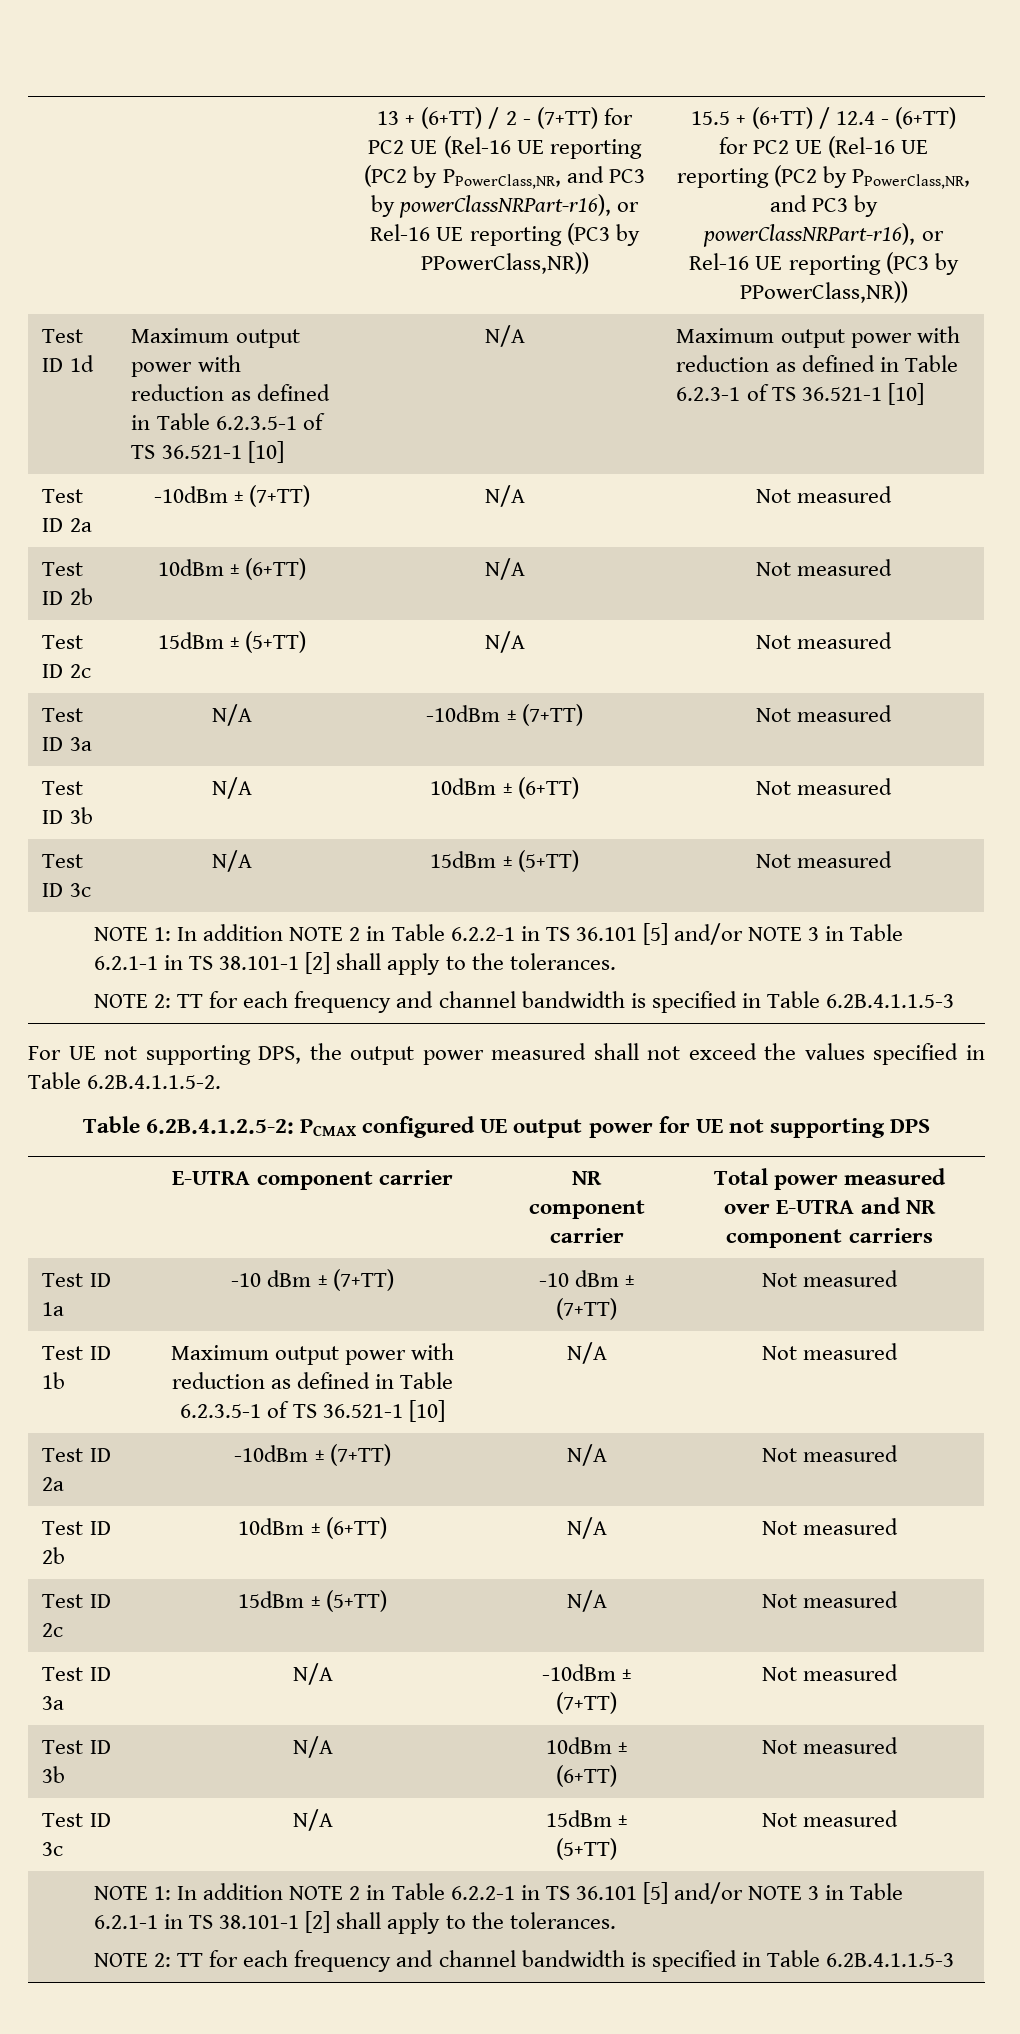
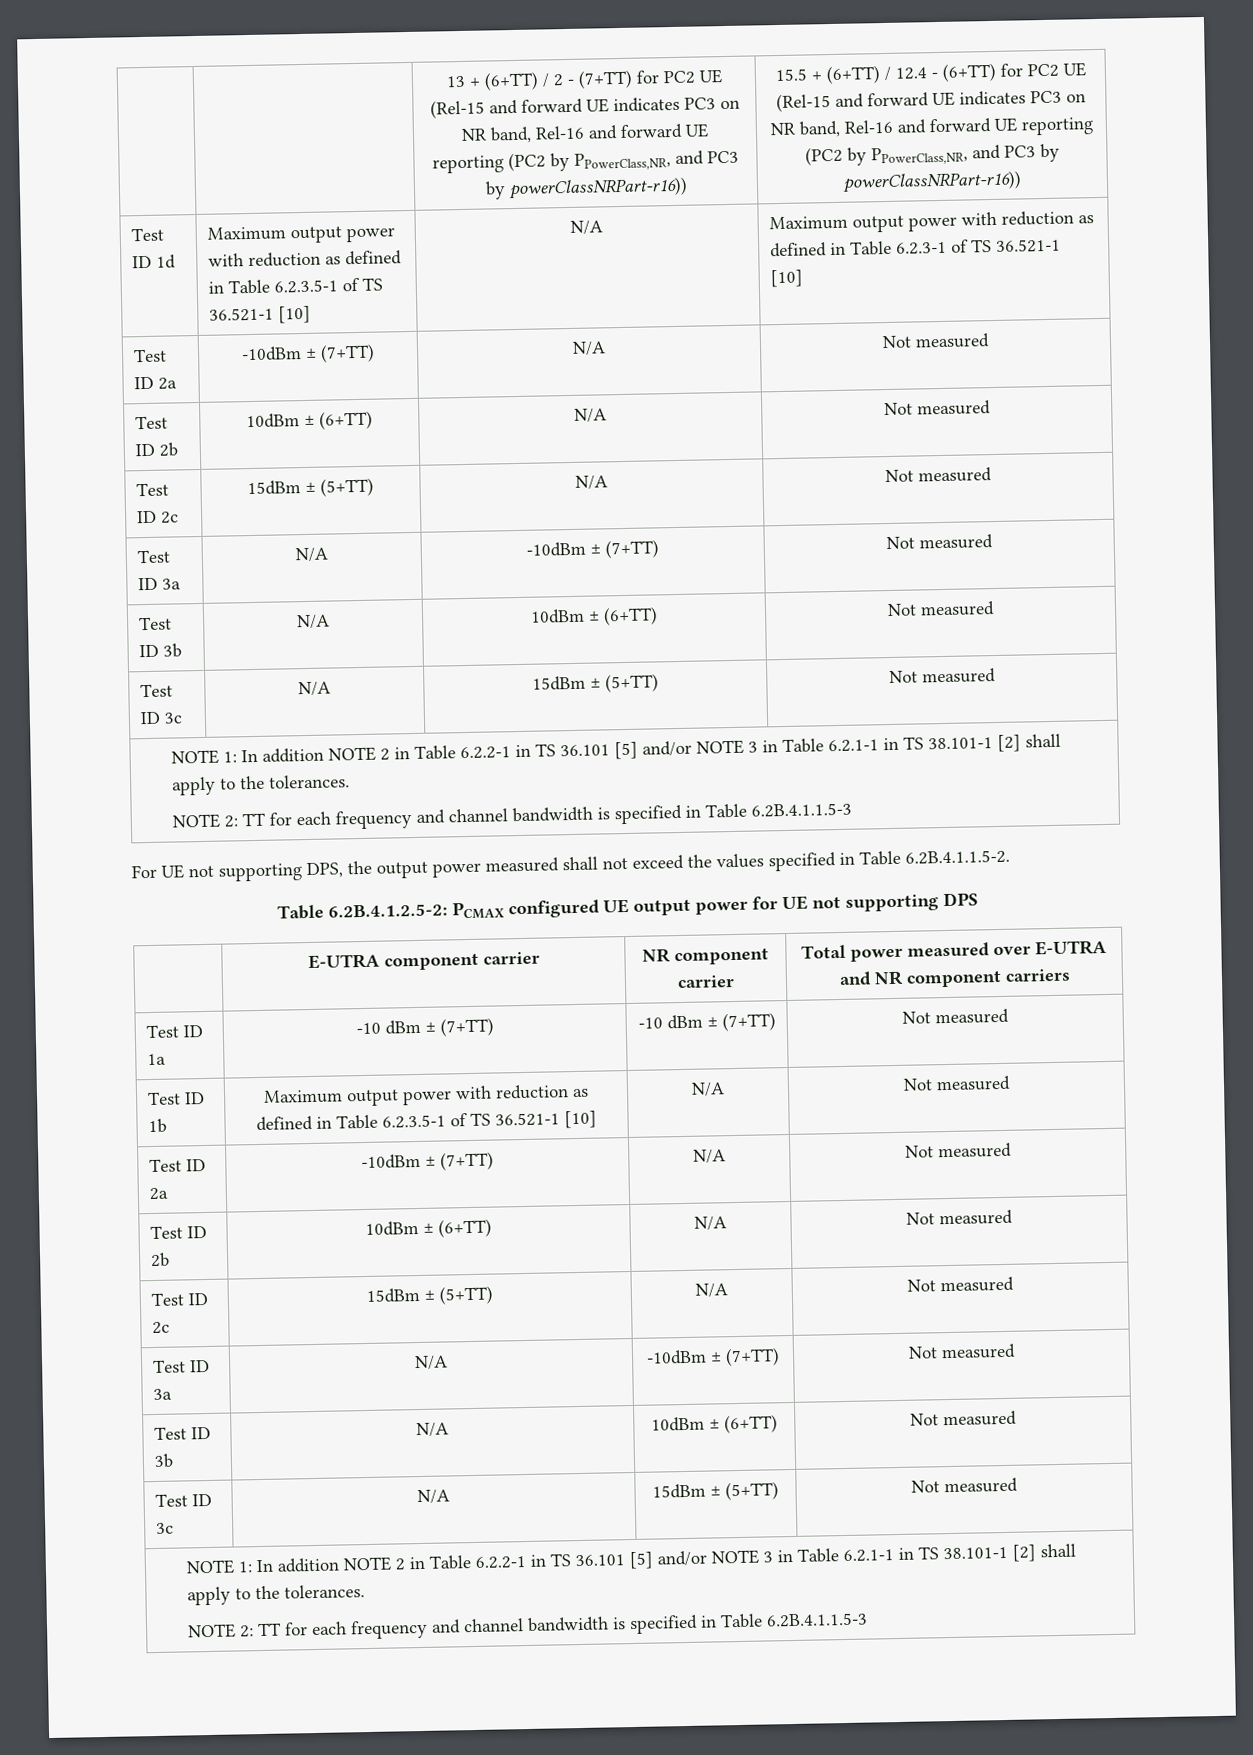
- 13 + (6+TT) / 2 - (7+TT) for PC2 UE (Rel-16 UE reporting (PC2 by PPowerClass,NR, and PC3 by powerClassNRPart-r16), or Rel-16 UE reporting (PC3 by PPowerClass,NR))
+ 13 + (6+TT) / 2 - (7+TT) for PC2 UE (Rel-15 and forward UE indicates PC3 on NR band, Rel-16 and forward UE reporting (PC2 by PPowerClass,NR, and PC3 by powerClassNRPart-r16))
- 15.5 + (6+TT) / 12.4 - (6+TT) for PC2 UE (Rel-16 UE reporting (PC2 by PPowerClass,NR, and PC3 by powerClassNRPart-r16), or Rel-16 UE reporting (PC3 by PPowerClass,NR))
+ 15.5 + (6+TT) / 12.4 - (6+TT) for PC2 UE (Rel-15 and forward UE indicates PC3 on NR band, Rel-16 and forward UE reporting (PC2 by PPowerClass,NR, and PC3 by powerClassNRPart-r16))

